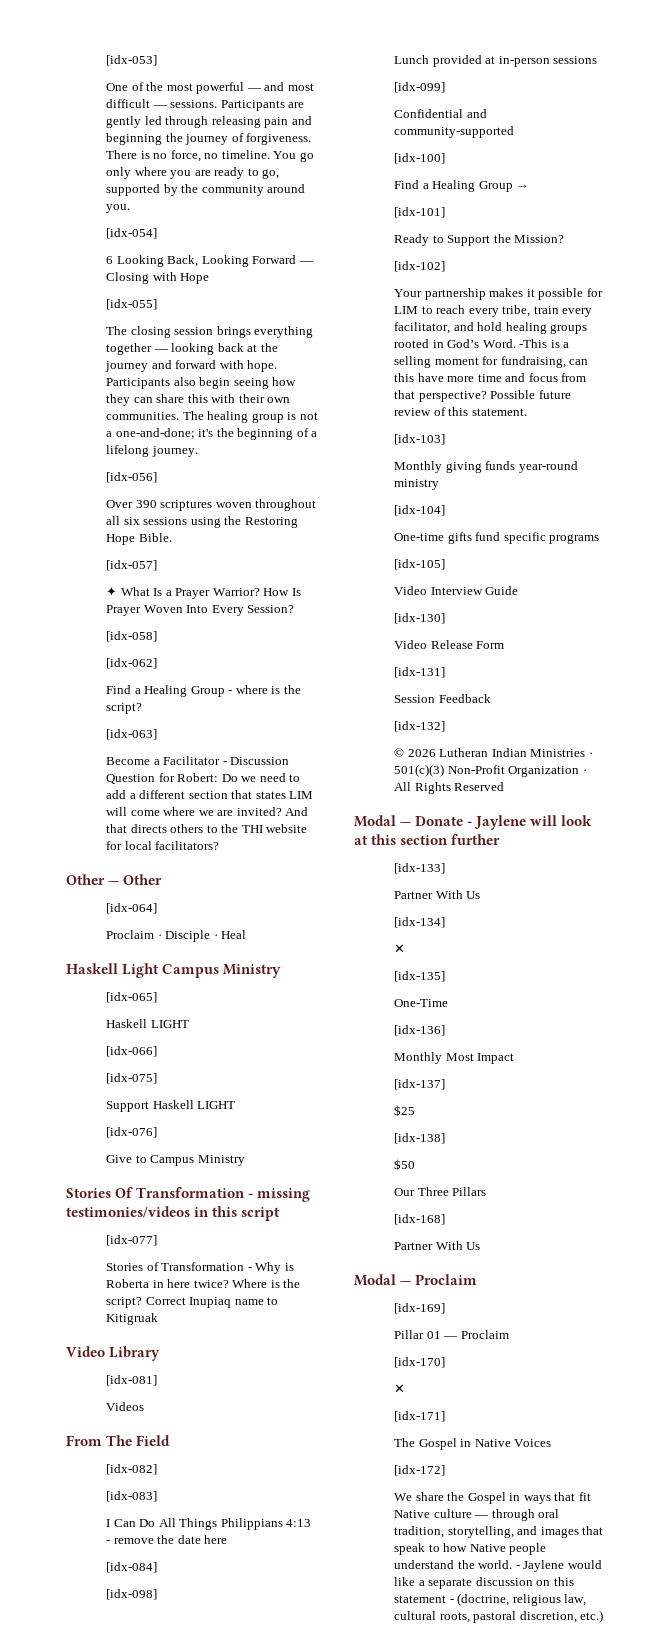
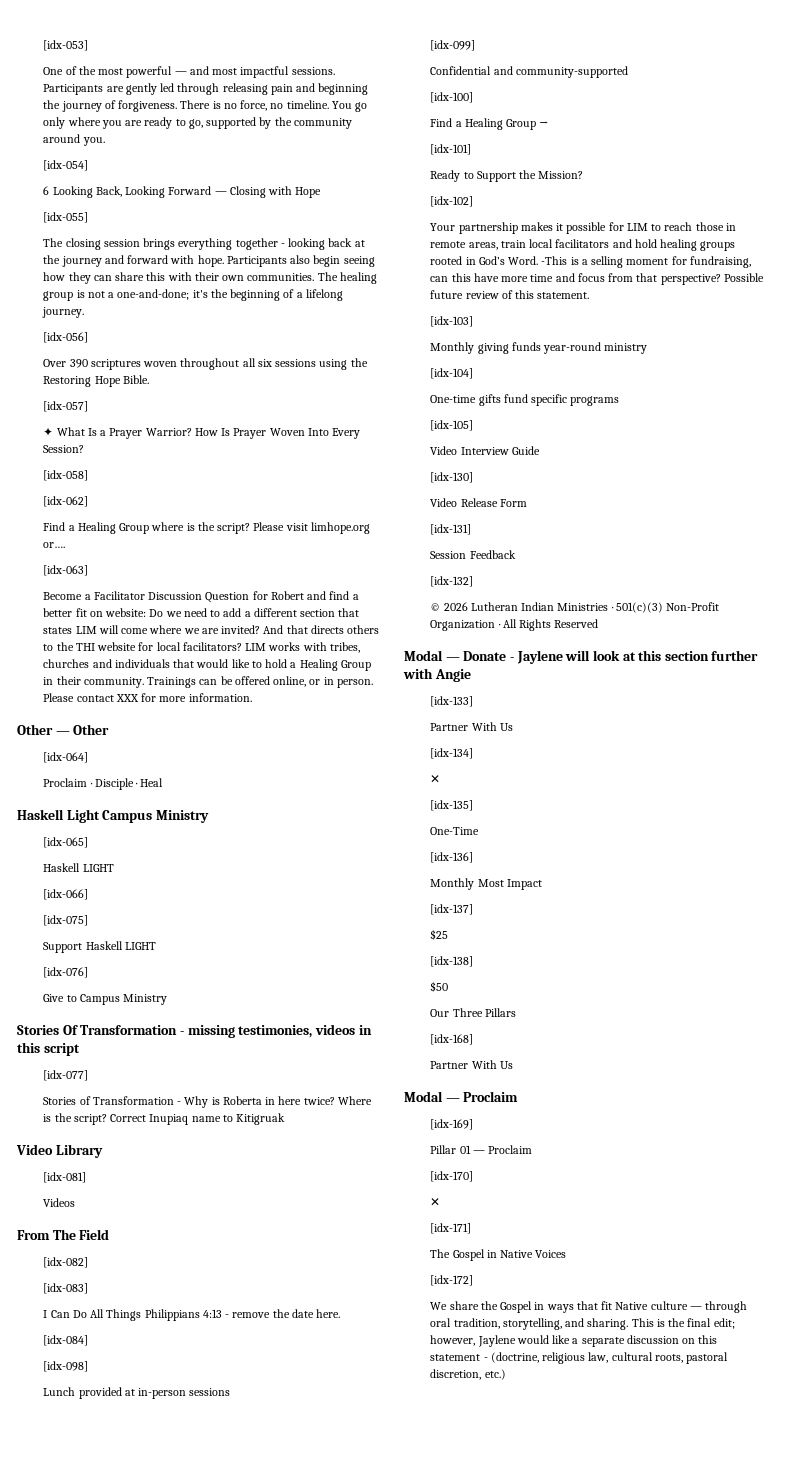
- One of the most powerful — and most difficult — sessions.
+ One of the most powerful — and most impactful sessions.
- The closing session brings everything together — looking back at the journey and forward with hope.
+ The closing session brings everything together - looking back at the journey and forward with hope.
- Find a Healing Group - where is the script?
+ Find a Healing Group where is the script? Please visit limhope.org or….
- Become a Facilitator - Discussion Question for Robert: Do we need to add a different section that states LIM will come where we are invited?
+ Become a Facilitator Discussion Question for Robert and find a better fit on website: Do we need to add a different section that states LIM will come where we are invited?
+ LIM works with tribes, churches and individuals that would like to hold a Healing Group in their community. Trainings can be offered online, or in person. Please contact XXX for more information.
- Stories Of Transformation - missing testimonies/videos in this script
+ Stories Of Transformation - missing testimonies, videos in this script
- I Can Do All Things Philippians 4:13 - remove the date here
+ I Can Do All Things Philippians 4:13 - remove the date here.
- Your partnership makes it possible for LIM to reach every tribe, train every facilitator, and hold healing groups rooted in God’s Word.
+ Your partnership makes it possible for LIM to reach those in remote areas, train local facilitators and hold healing groups rooted in God’s Word.
- Modal — Donate - Jaylene will look at this section further
+ Modal — Donate - Jaylene will look at this section further with Angie
- We share the Gospel in ways that fit Native culture — through oral tradition, storytelling, and images that speak to how Native people understand the world. - Jaylene would like a separate discussion on this statement - (doctrine, religious law, cultural roots, pastoral discretion, etc.)
+ We share the Gospel in ways that fit Native culture — through oral tradition, storytelling, and sharing. This is the final edit; however, Jaylene would like a separate discussion on this statement - (doctrine, religious law, cultural roots, pastoral discretion, etc.)

